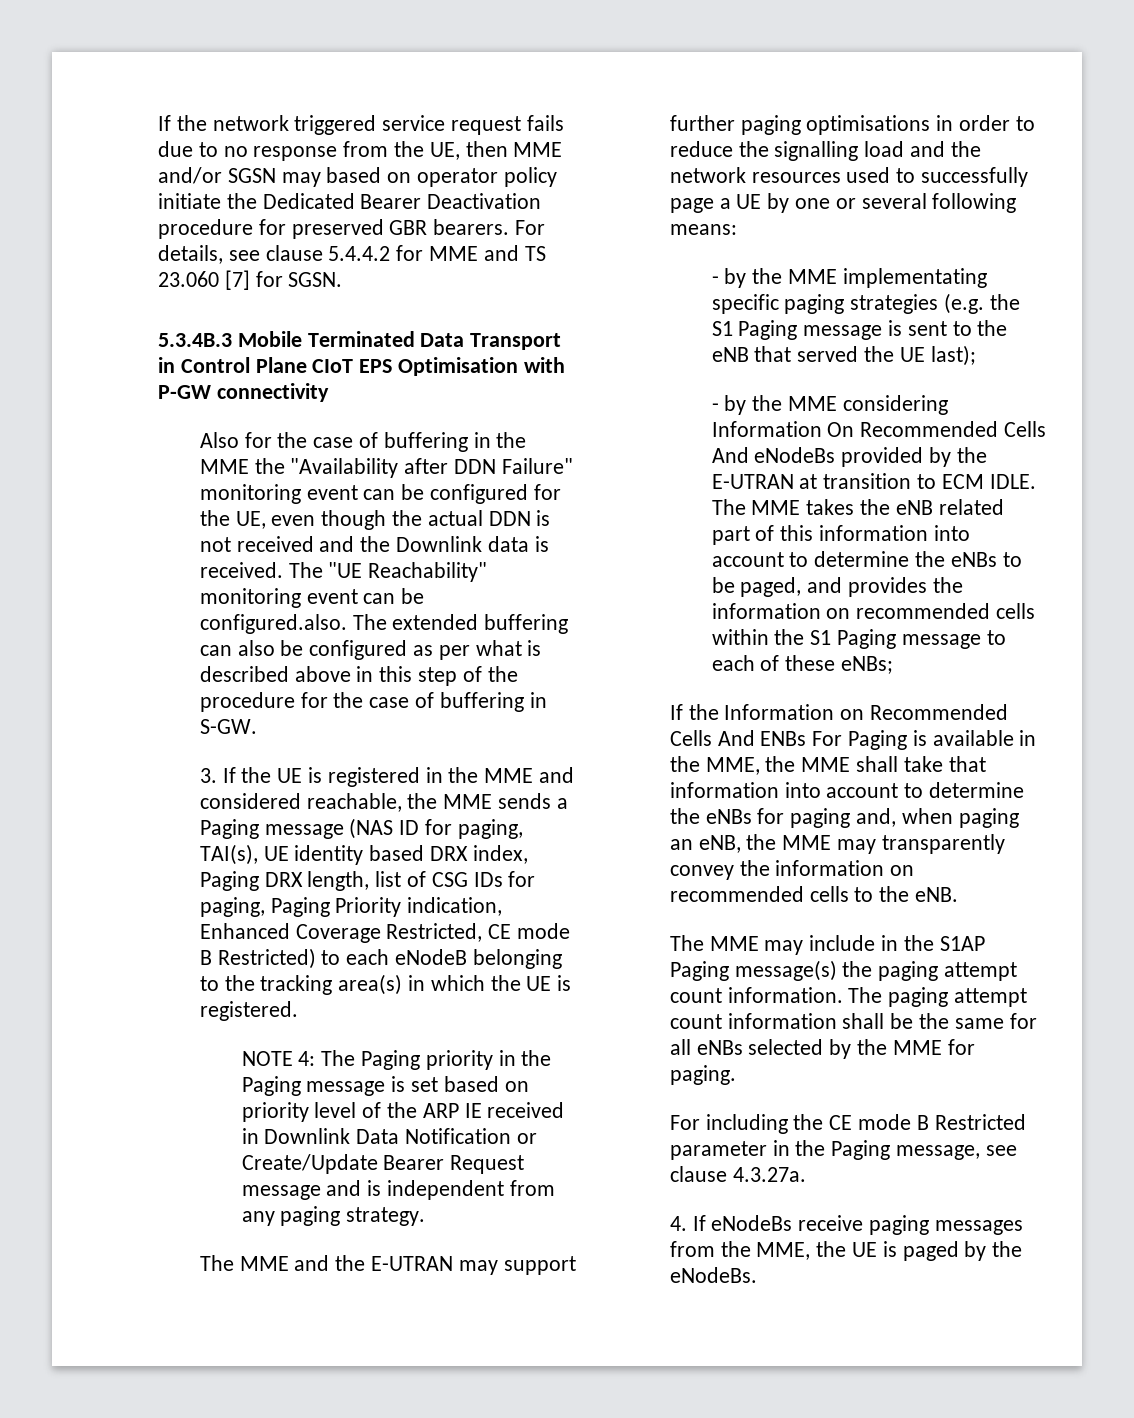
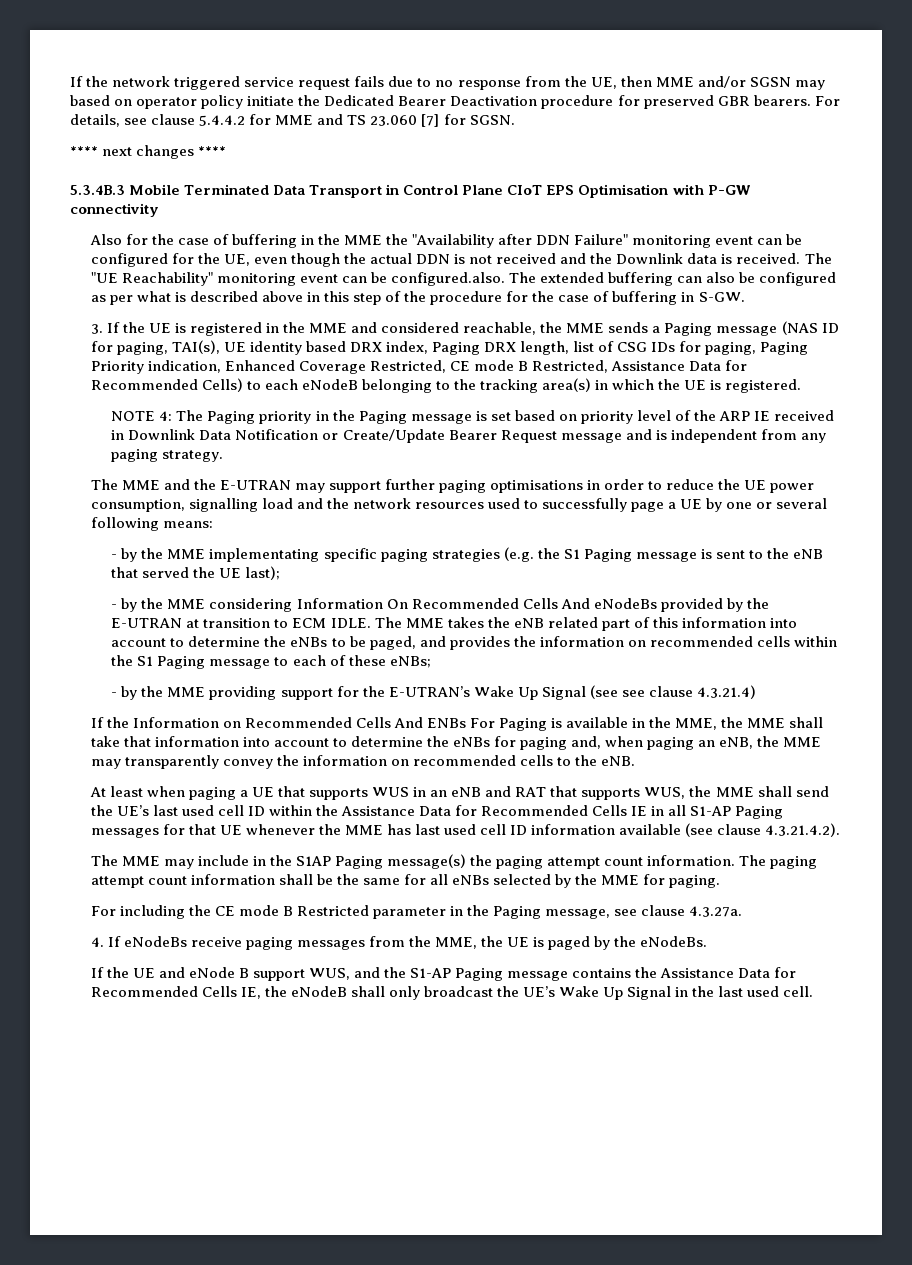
+ **** next changes ****
- 3. If the UE is registered in the MME and considered reachable, the MME sends a Paging message (NAS ID for paging, TAI(s), UE identity based DRX index, Paging DRX length, list of CSG IDs for paging, Paging Priority indication, Enhanced Coverage Restricted, CE mode B Restricted) to each eNodeB belonging to the tracking area(s) in which the UE is registered.
+ 3. If the UE is registered in the MME and considered reachable, the MME sends a Paging message (NAS ID for paging, TAI(s), UE identity based DRX index, Paging DRX length, list of CSG IDs for paging, Paging Priority indication, Enhanced Coverage Restricted, CE mode B Restricted, Assistance Data for Recommended Cells) to each eNodeB belonging to the tracking area(s) in which the UE is registered.
- The MME and the E-UTRAN may support further paging optimisations in order to reduce the signalling load and the network resources used to successfully page a UE by one or several following means:
+ The MME and the E-UTRAN may support further paging optimisations in order to reduce the UE power consumption, signalling load and the network resources used to successfully page a UE by one or several following means:
+ - by the MME providing support for the E-UTRAN’s Wake Up Signal (see see clause 4.3.21.4)
+ At least when paging a UE that supports WUS in an eNB and RAT that supports WUS, the MME shall send the UE’s last used cell ID within the Assistance Data for Recommended Cells IE in all S1-AP Paging messages for that UE whenever the MME has last used cell ID information available (see clause 4.3.21.4.2).
+ If the UE and eNode B support WUS, and the S1-AP Paging message contains the Assistance Data for Recommended Cells IE, the eNodeB shall only broadcast the UE’s Wake Up Signal in the last used cell.

